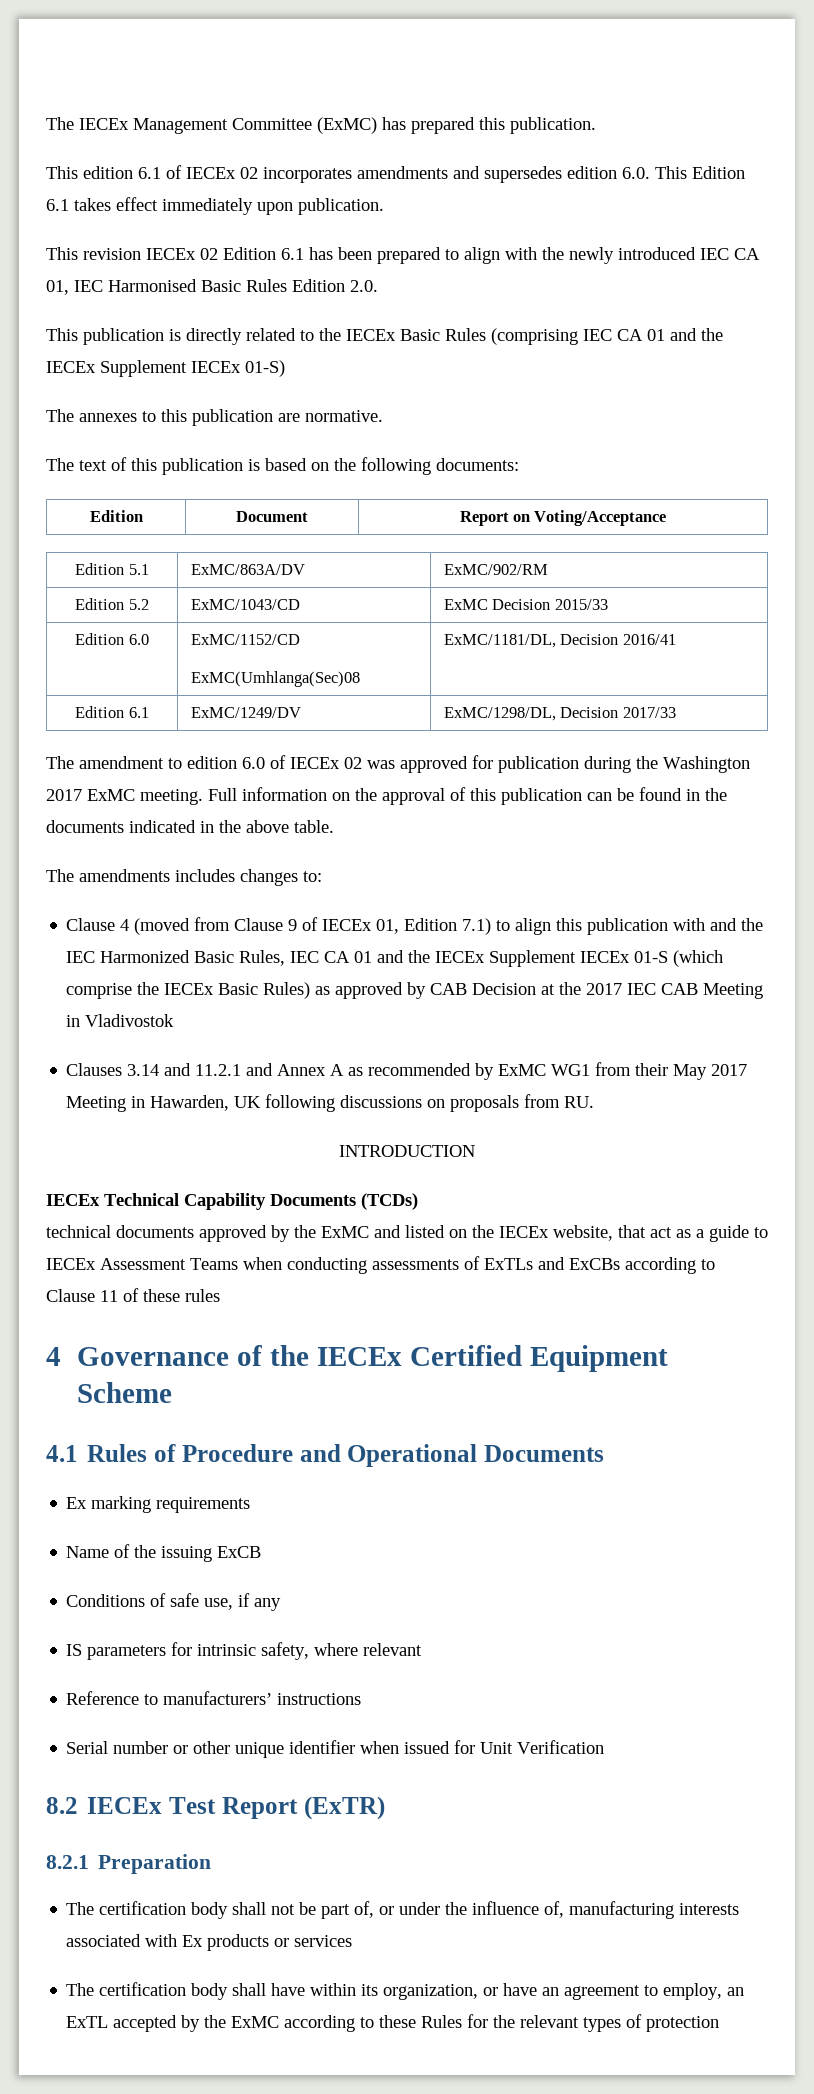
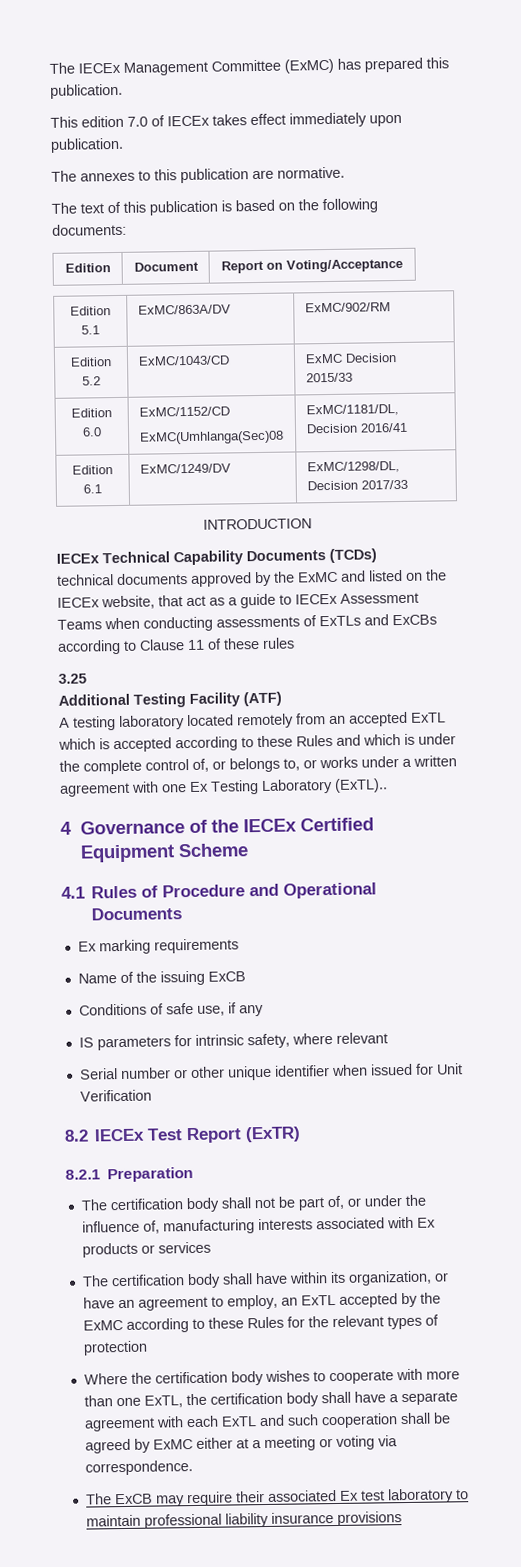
- This edition 6.1 of IECEx 02 incorporates amendments and supersedes edition 6.0. This Edition 6.1 takes effect immediately upon publication.
+ This edition 7.0 of IECEx takes effect immediately upon publication.
- This revision IECEx 02 Edition 6.1 has been prepared to align with the newly introduced IEC CA 01, IEC Harmonised Basic Rules Edition 2.0.
- This publication is directly related to the IECEx Basic Rules (comprising IEC CA 01 and the IECEx Supplement IECEx 01-S)
- The amendment to edition 6.0 of IECEx 02 was approved for publication during the Washington 2017 ExMC meeting. Full information on the approval of this publication can be found in the documents indicated in the above table.
- The amendments includes changes to:
- Clause 4 (moved from Clause 9 of IECEx 01, Edition 7.1) to align this publication with and the IEC Harmonized Basic Rules, IEC CA 01 and the IECEx Supplement IECEx 01-S (which comprise the IECEx Basic Rules) as approved by CAB Decision at the 2017 IEC CAB Meeting in Vladivostok
- Clauses 3.14 and 11.2.1 and Annex A as recommended by ExMC WG1 from their May 2017 Meeting in Hawarden, UK following discussions on proposals from RU.
+ 3.25
+ Additional Testing Facility (ATF)
+ A testing laboratory located remotely from an accepted ExTL which is accepted according to these Rules and which is under the complete control of, or belongs to, or works under a written agreement with one Ex Testing Laboratory (ExTL)..
- Reference to manufacturers’ instructions
+ Where the certification body wishes to cooperate with more than one ExTL, the certification body shall have a separate agreement with each ExTL and such cooperation shall be agreed by ExMC either at a meeting or voting via correspondence.
+ The ExCB may require their associated Ex test laboratory to maintain professional liability insurance provisions

